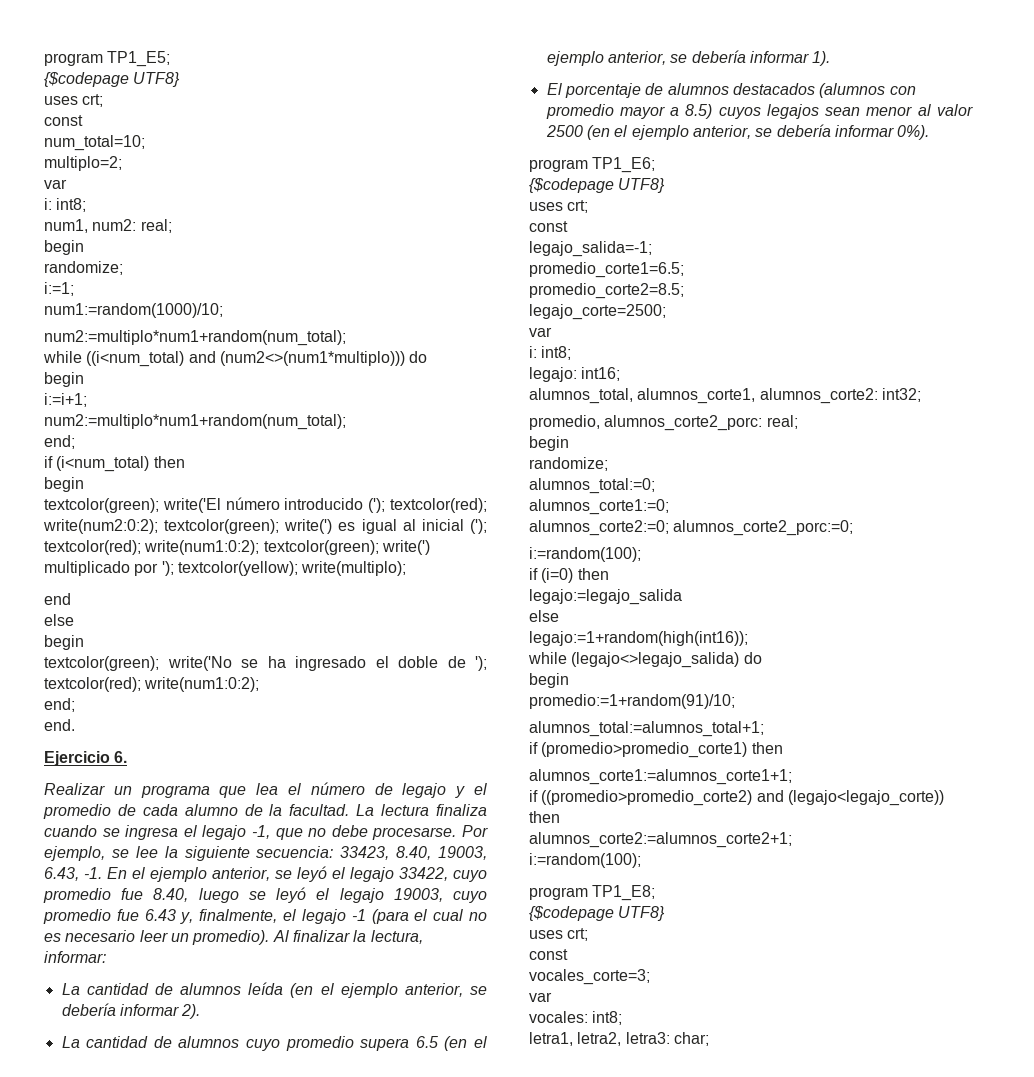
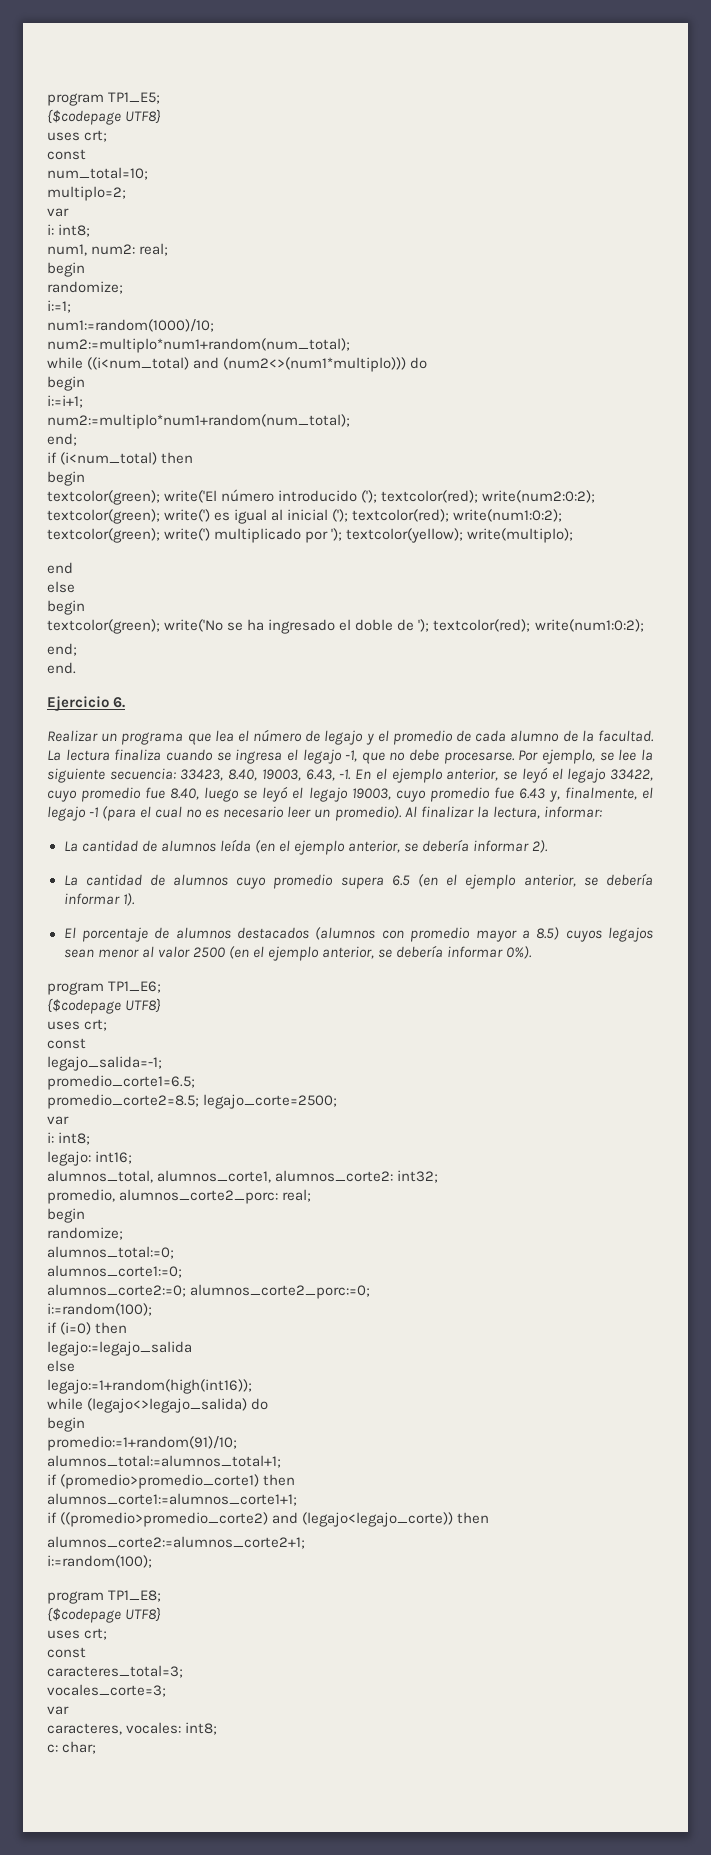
- promedio_corte2=8.5;
- legajo_corte=2500;
+ promedio_corte2=8.5; legajo_corte=2500;
+ caracteres_total=3;
- vocales: int8;
+ caracteres, vocales: int8;
- letra1, letra2, letra3: char;
+ c: char;

